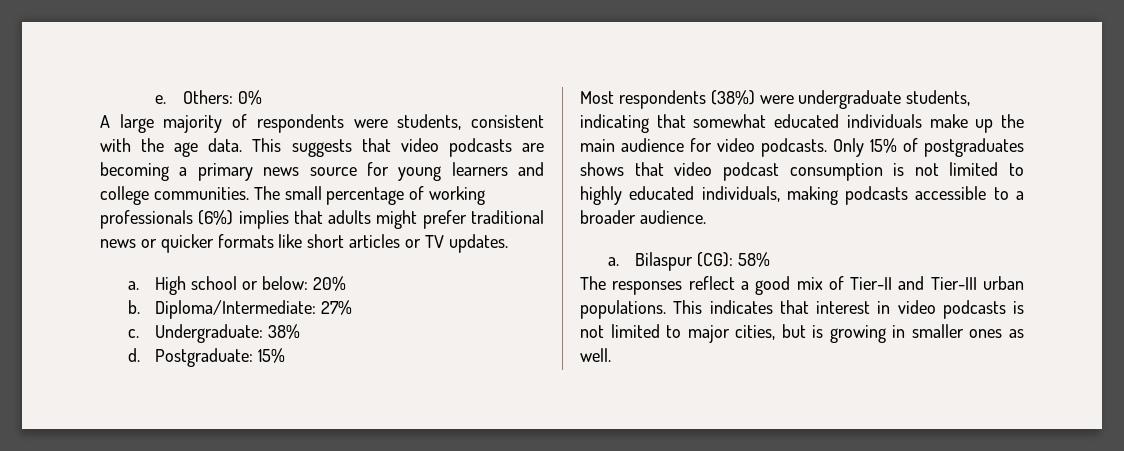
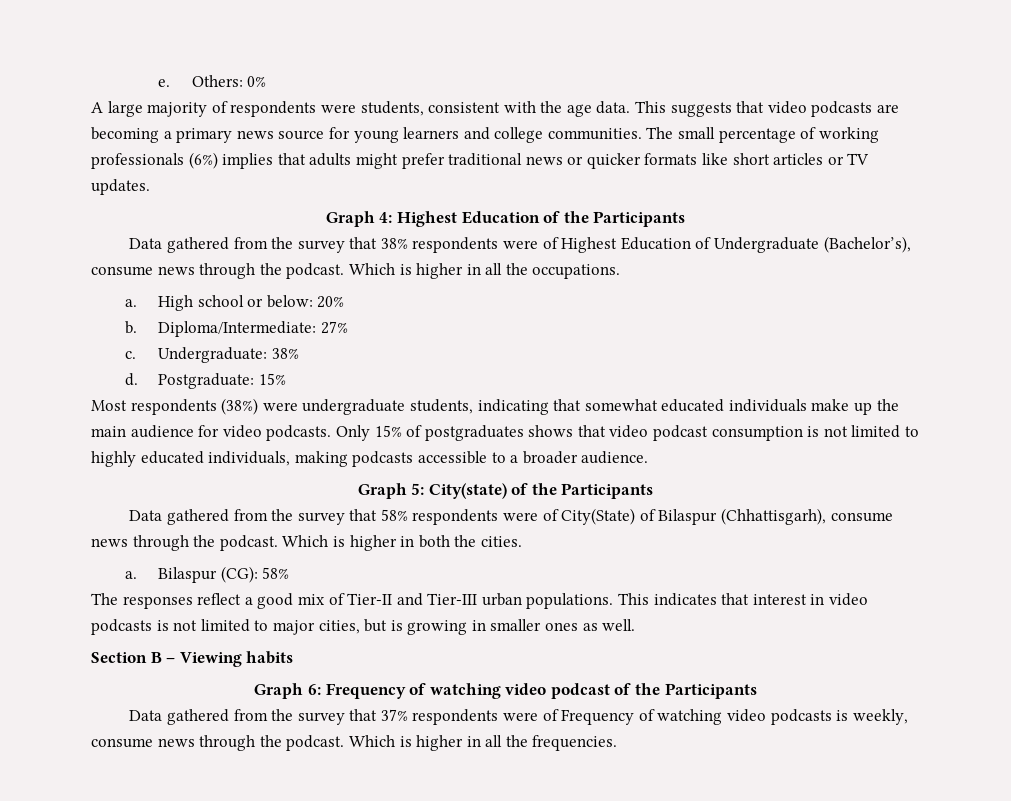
+ Graph 4: Highest Education of the Participants
+ Data gathered from the survey that 38% respondents were of Highest Education of Undergraduate (Bachelor’s), consume news through the podcast. Which is higher in all the occupations.
+ Graph 5: City(state) of the Participants
+ Data gathered from the survey that 58% respondents were of City(State) of Bilaspur (Chhattisgarh), consume news through the podcast. Which is higher in both the cities.
+ Section B – Viewing habits
+ Graph 6: Frequency of watching video podcast of the Participants
+ Data gathered from the survey that 37% respondents were of Frequency of watching video podcasts is weekly, consume news through the podcast. Which is higher in all the frequencies.

